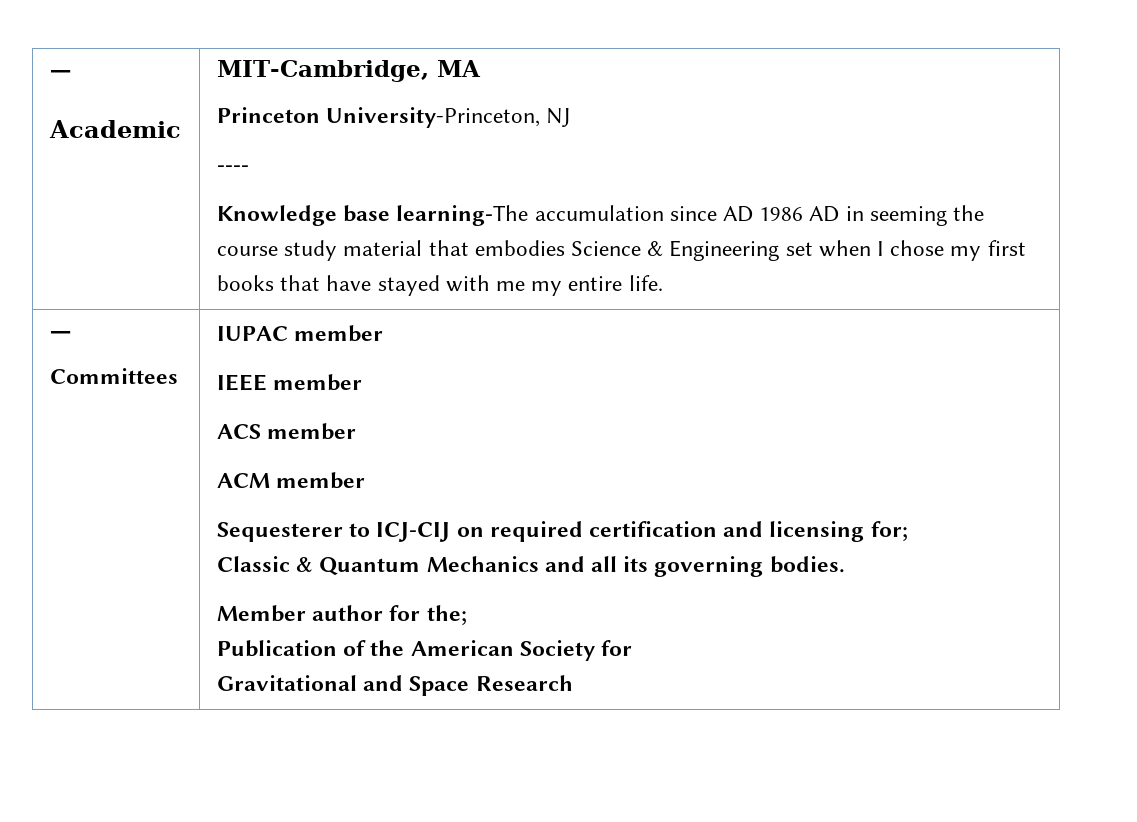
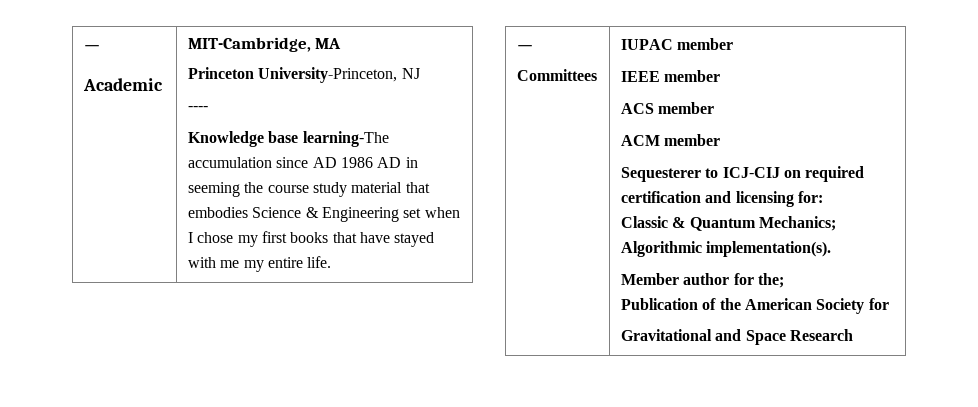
- Sequesterer to ICJ-CIJ on required certification and licensing for;
+ Sequesterer to ICJ-CIJ on required certification and licensing for:
- Classic & Quantum Mechanics and all its governing bodies.
+ Classic & Quantum Mechanics; Algorithmic implementation(s).

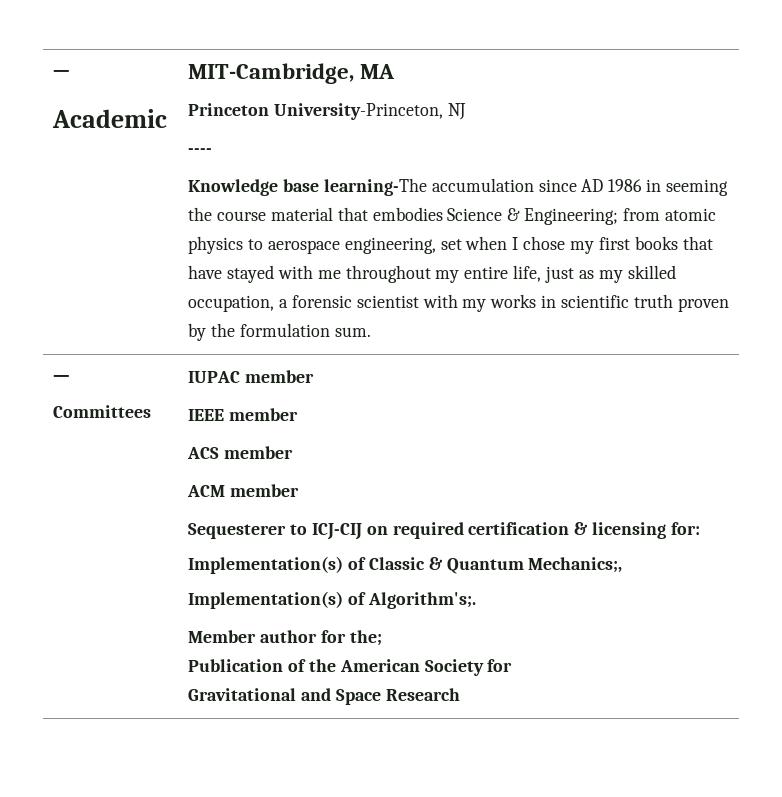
- Knowledge base learning-The accumulation since AD 1986 AD in seeming the course study material that embodies Science & Engineering set when I chose my first books that have stayed with me my entire life.
+ Knowledge base learning-The accumulation since AD 1986 in seeming the course material that embodies Science & Engineering; from atomic physics to aerospace engineering, set when I chose my first books that have stayed with me throughout my entire life, just as my skilled occupation, a forensic scientist with my works in scientific truth proven by the formulation sum.
- Sequesterer to ICJ-CIJ on required certification and licensing for:
+ Sequesterer to ICJ-CIJ on required certification & licensing for:
- Classic & Quantum Mechanics; Algorithmic implementation(s).
+ Implementation(s) of Classic & Quantum Mechanics;,
+ Implementation(s) of Algorithm's;.

